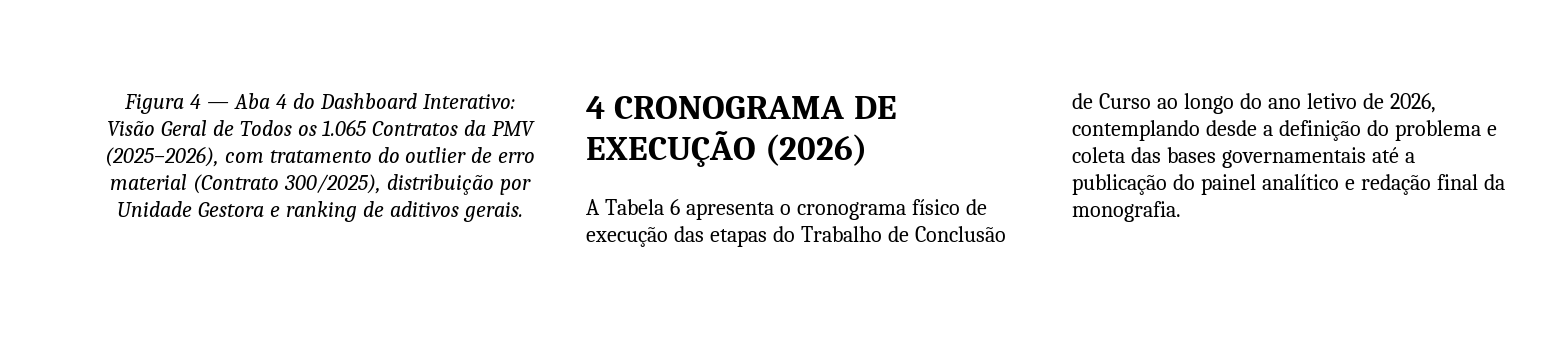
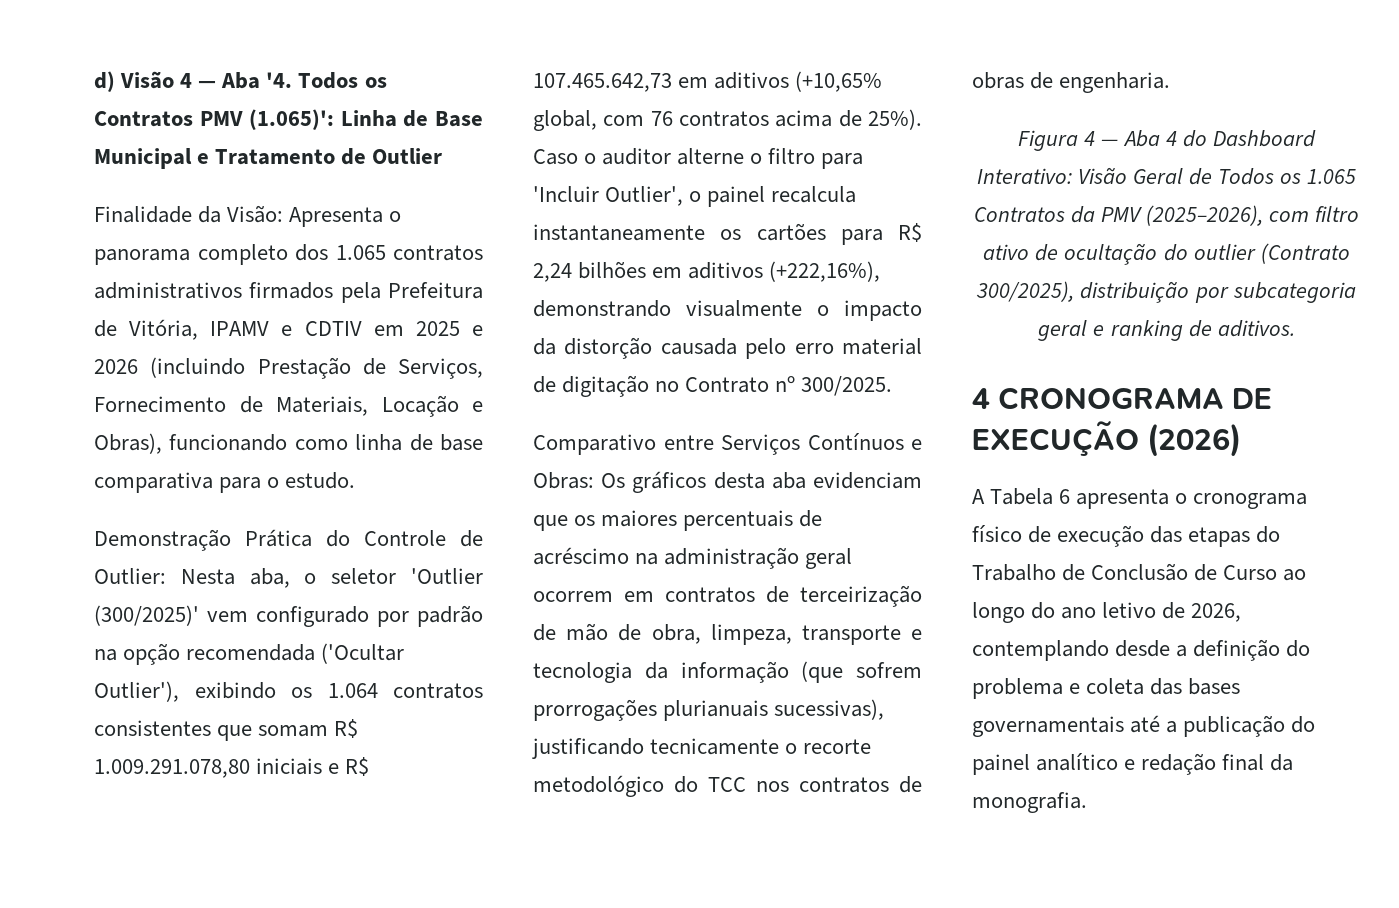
+ d) Visão 4 — Aba '4. Todos os Contratos PMV (1.065)': Linha de Base Municipal e Tratamento de Outlier
+ Finalidade da Visão: Apresenta o panorama completo dos 1.065 contratos administrativos firmados pela Prefeitura de Vitória, IPAMV e CDTIV em 2025 e 2026 (incluindo Prestação de Serviços, Fornecimento de Materiais, Locação e Obras), funcionando como linha de base comparativa para o estudo.
+ Demonstração Prática do Controle de Outlier: Nesta aba, o seletor 'Outlier (300/2025)' vem configurado por padrão na opção recomendada ('Ocultar Outlier'), exibindo os 1.064 contratos consistentes que somam R$ 1.009.291.078,80 iniciais e R$ 107.465.642,73 em aditivos (+10,65% global, com 76 contratos acima de 25%). Caso o auditor alterne o filtro para 'Incluir Outlier', o painel recalcula instantaneamente os cartões para R$ 2,24 bilhões em aditivos (+222,16%), demonstrando visualmente o impacto da distorção causada pelo erro material de digitação no Contrato nº 300/2025.
+ Comparativo entre Serviços Contínuos e Obras: Os gráficos desta aba evidenciam que os maiores percentuais de acréscimo na administração geral ocorrem em contratos de terceirização de mão de obra, limpeza, transporte e tecnologia da informação (que sofrem prorrogações plurianuais sucessivas), justificando tecnicamente o recorte metodológico do TCC nos contratos de obras de engenharia.
- Figura 4 — Aba 4 do Dashboard Interativo: Visão Geral de Todos os 1.065 Contratos da PMV (2025–2026), com tratamento do outlier de erro material (Contrato 300/2025), distribuição por Unidade Gestora e ranking de aditivos gerais.
+ Figura 4 — Aba 4 do Dashboard Interativo: Visão Geral de Todos os 1.065 Contratos da PMV (2025–2026), com filtro ativo de ocultação do outlier (Contrato 300/2025), distribuição por subcategoria geral e ranking de aditivos.

